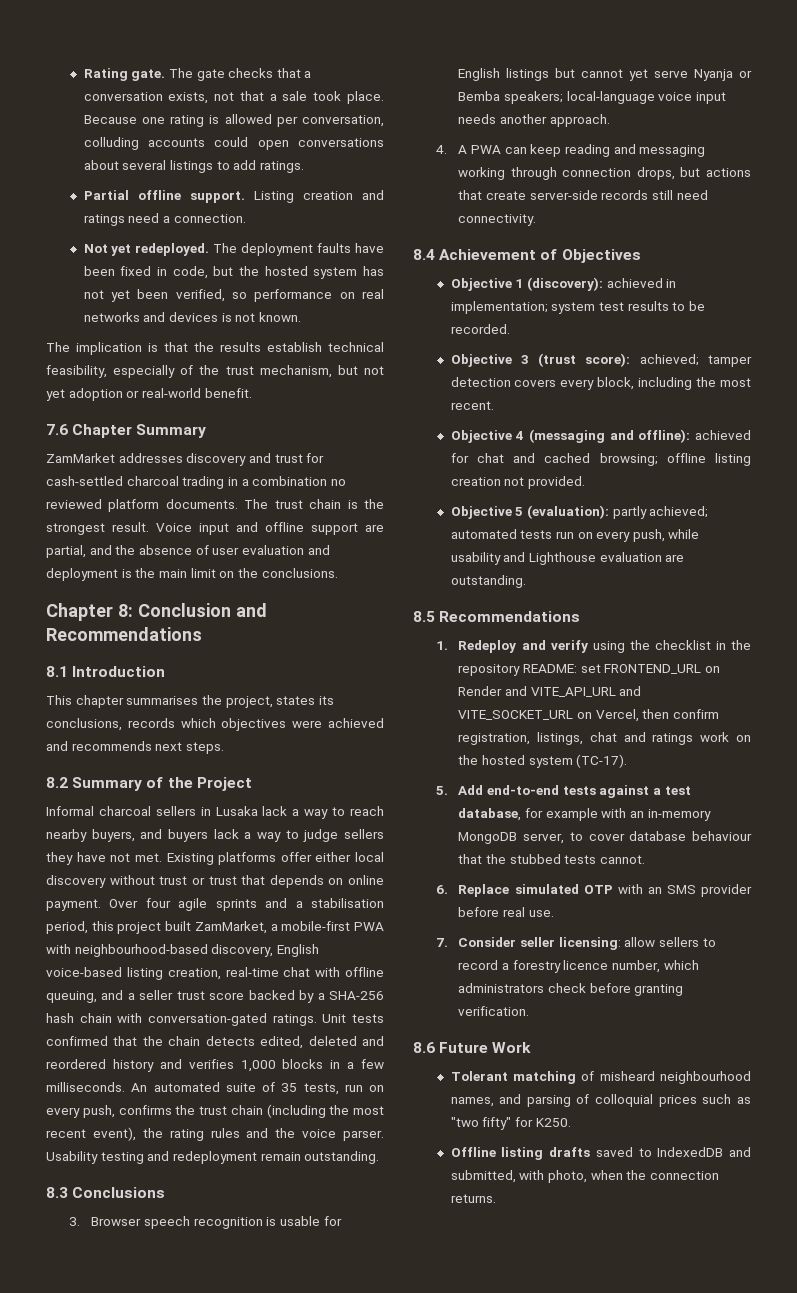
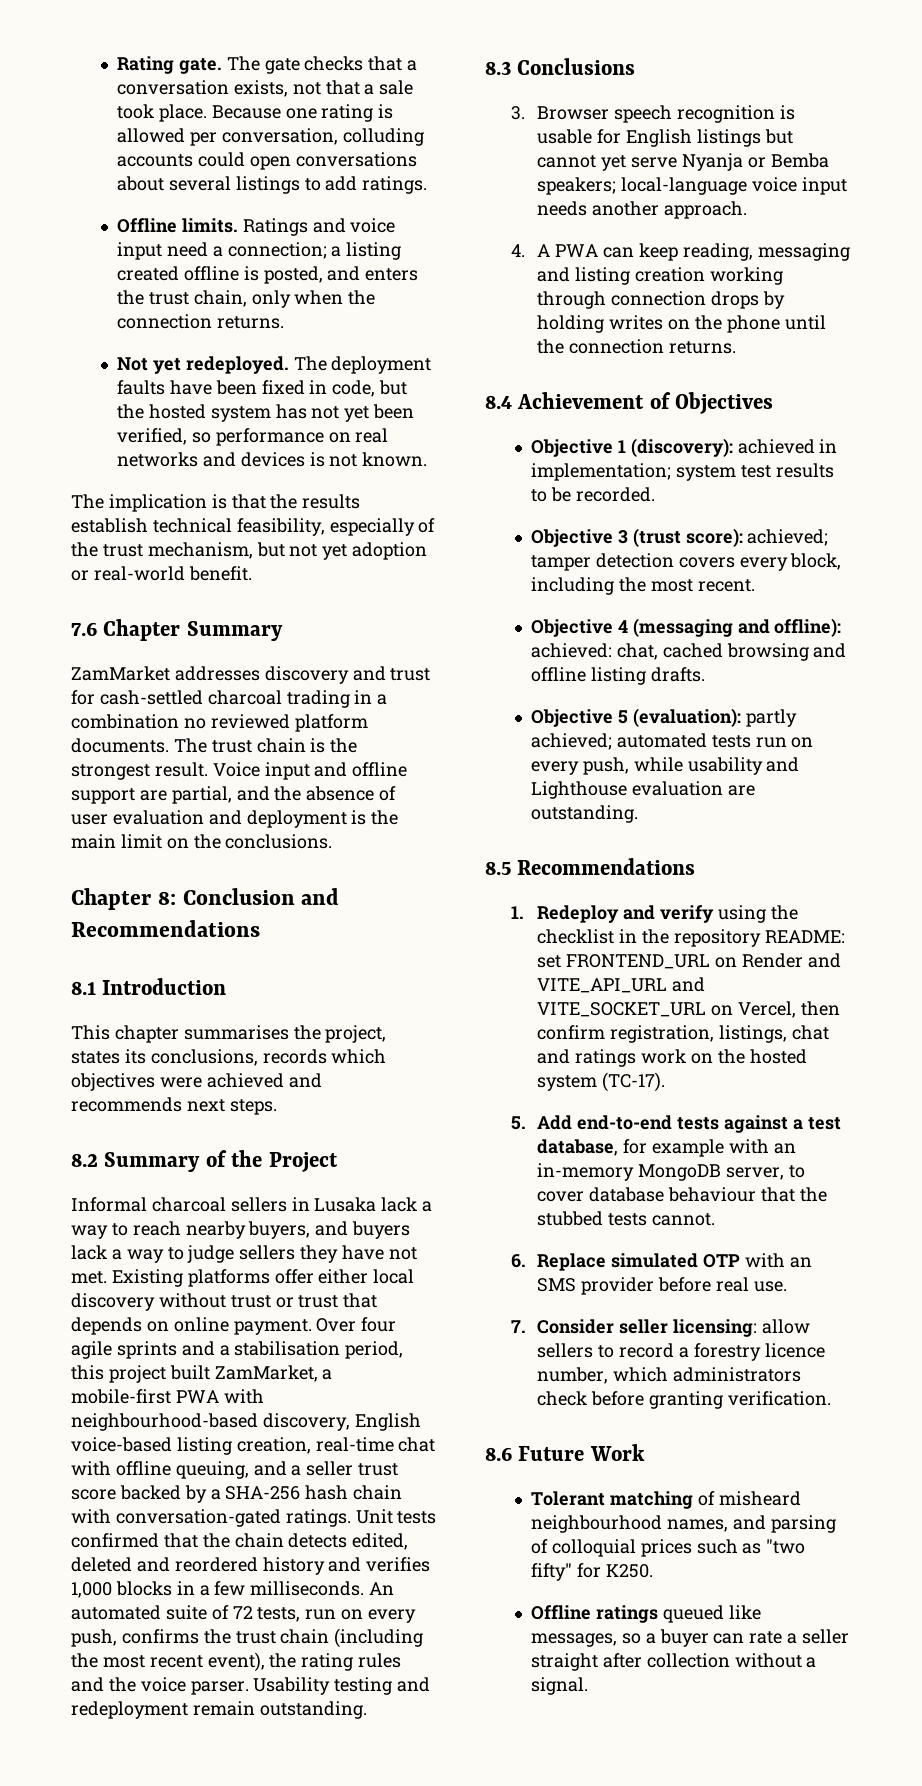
- Partial offline support. Listing creation and ratings need a connection.
+ Offline limits. Ratings and voice input need a connection; a listing created offline is posted, and enters the trust chain, only when the connection returns.
- An automated suite of 35 tests, run on every push, confirms the trust chain (including the most recent event), the rating rules and the voice parser.
+ An automated suite of 72 tests, run on every push, confirms the trust chain (including the most recent event), the rating rules and the voice parser.
- 4. A PWA can keep reading and messaging working through connection drops, but actions that create server-side records still need connectivity.
+ 4. A PWA can keep reading, messaging and listing creation working through connection drops by holding writes on the phone until the connection returns.
- Objective 4 (messaging and offline): achieved for chat and cached browsing; offline listing creation not provided.
+ Objective 4 (messaging and offline): achieved: chat, cached browsing and offline listing drafts.
- Offline listing drafts saved to IndexedDB and submitted, with photo, when the connection returns.
+ Offline ratings queued like messages, so a buyer can rate a seller straight after collection without a signal.

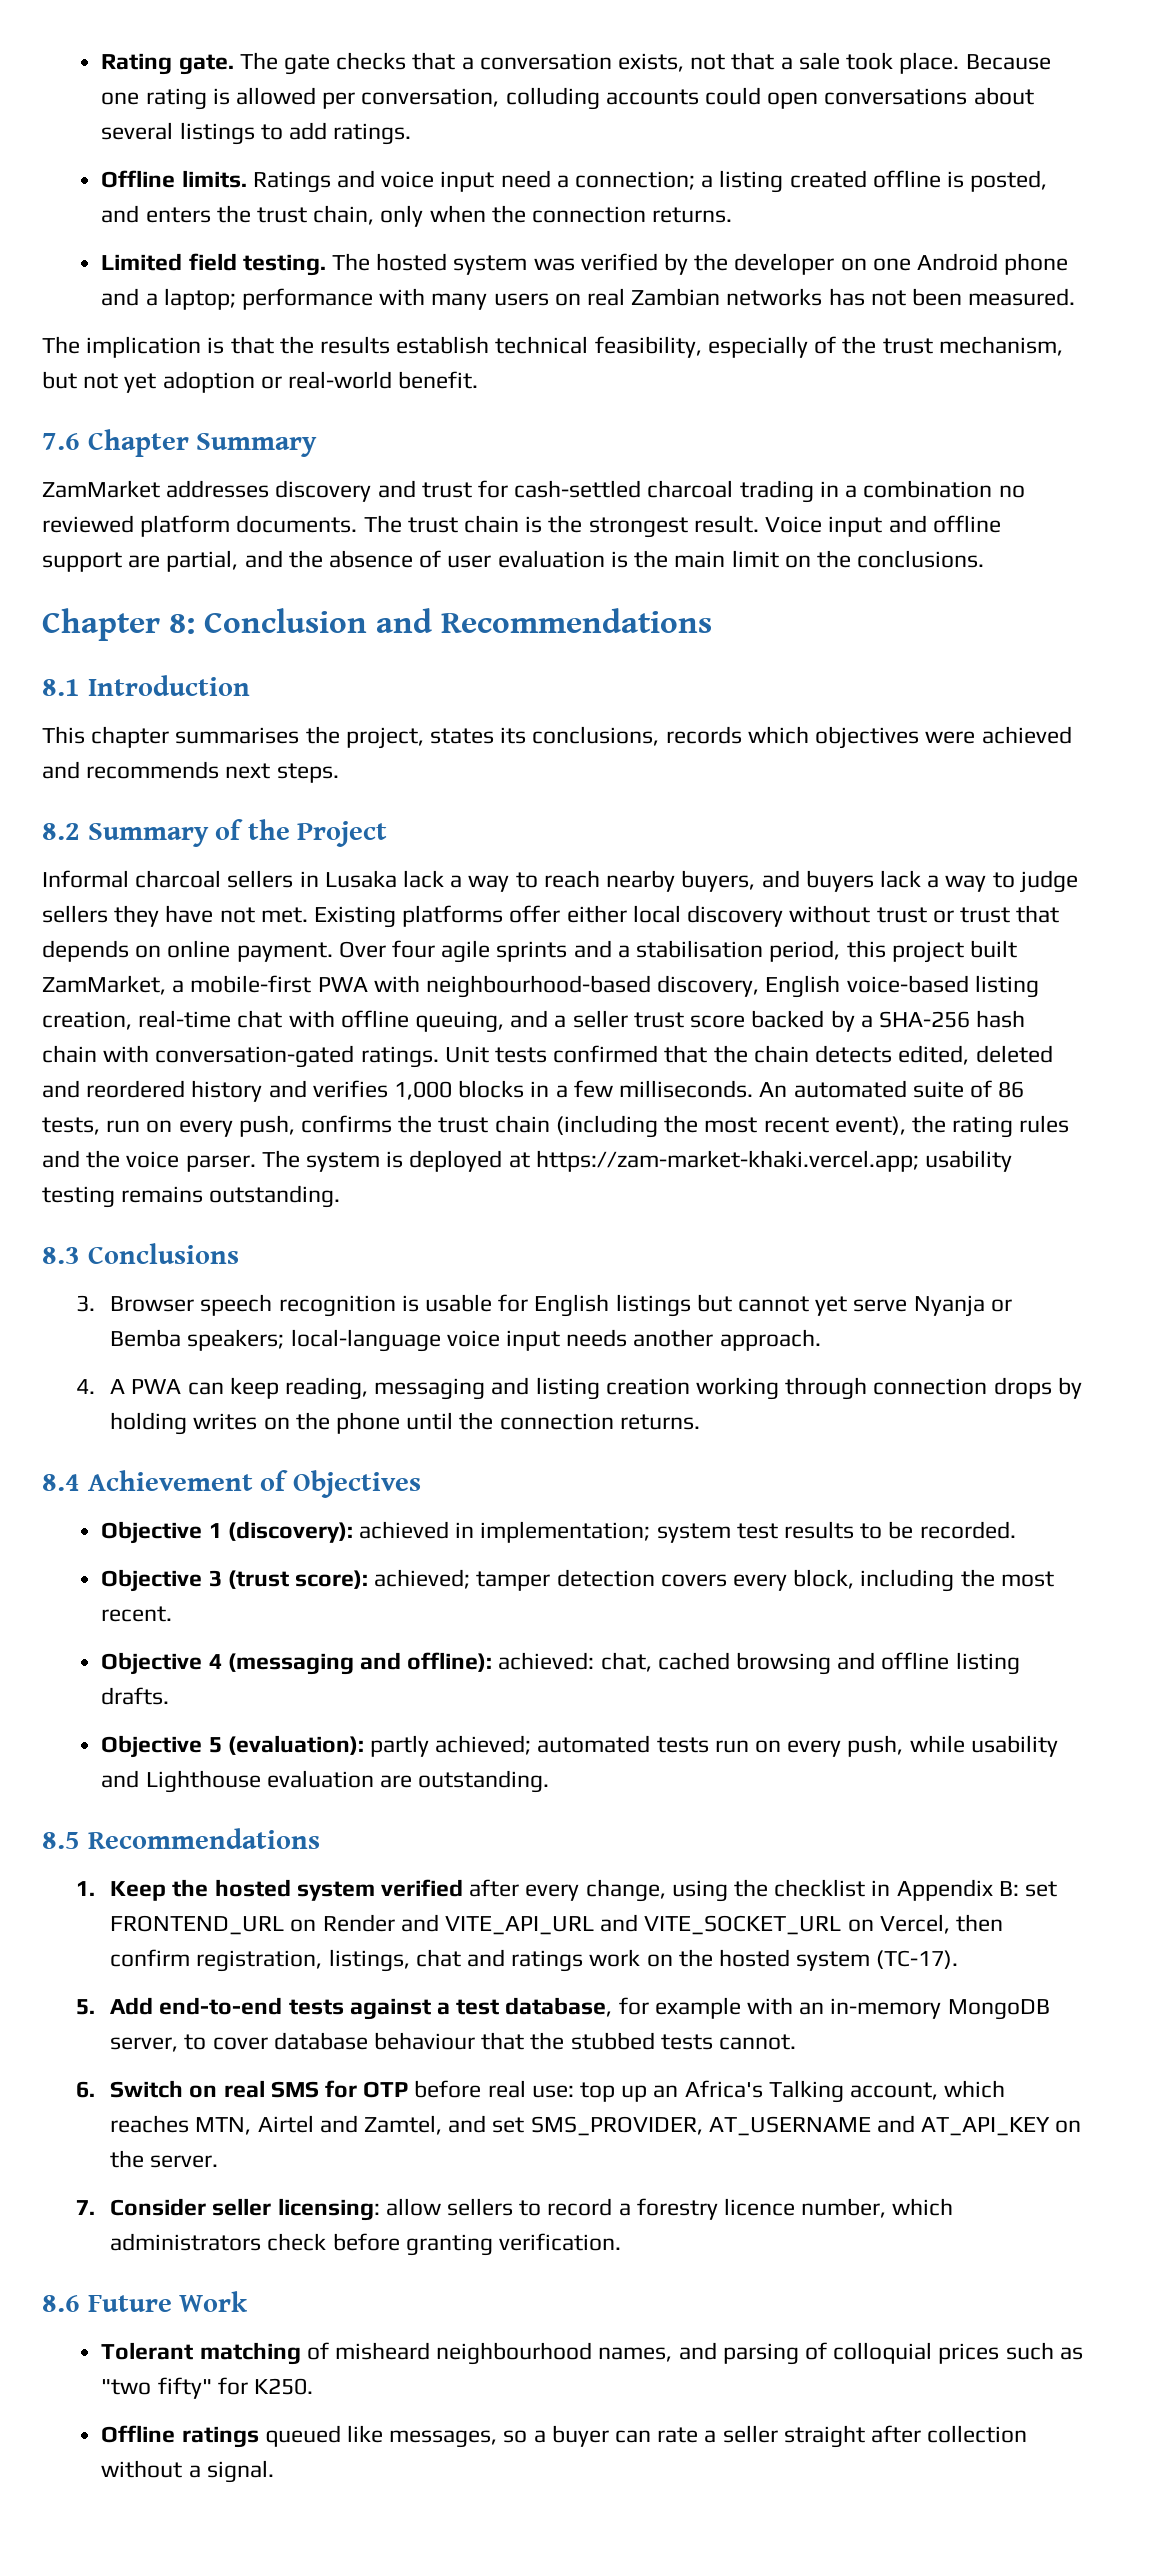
- Not yet redeployed. The deployment faults have been fixed in code, but the hosted system has not yet been verified, so performance on real networks and devices is not known.
+ Limited field testing. The hosted system was verified by the developer on one Android phone and a laptop; performance with many users on real Zambian networks has not been measured.
- Voice input and offline support are partial, and the absence of user evaluation and deployment is the main limit on the conclusions.
+ Voice input and offline support are partial, and the absence of user evaluation is the main limit on the conclusions.
- An automated suite of 72 tests, run on every push, confirms the trust chain (including the most recent event), the rating rules and the voice parser.
+ An automated suite of 86 tests, run on every push, confirms the trust chain (including the most recent event), the rating rules and the voice parser.
- Usability testing and redeployment remain outstanding.
+ The system is deployed at https://zam-market-khaki.vercel.app; usability testing remains outstanding.
- 1. Redeploy and verify using the checklist in the repository README: set FRONTEND_URL on Render and VITE_API_URL and VITE_SOCKET_URL on Vercel, then confirm registration, listings, chat and ratings work on the hosted system (TC-17).
+ 1. Keep the hosted system verified after every change, using the checklist in Appendix B: set FRONTEND_URL on Render and VITE_API_URL and VITE_SOCKET_URL on Vercel, then confirm registration, listings, chat and ratings work on the hosted system (TC-17).
- 6. Replace simulated OTP with an SMS provider before real use.
+ 6. Switch on real SMS for OTP before real use: top up an Africa's Talking account, which reaches MTN, Airtel and Zamtel, and set SMS_PROVIDER, AT_USERNAME and AT_API_KEY on the server.

